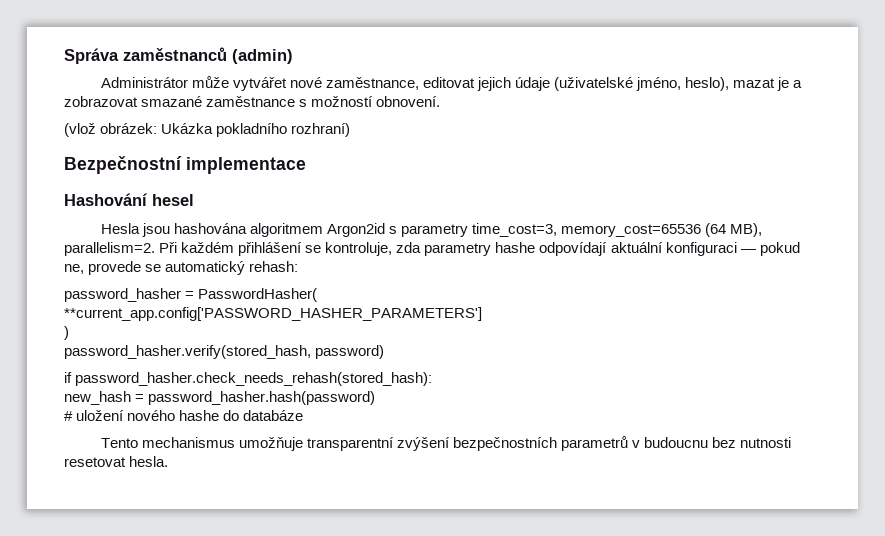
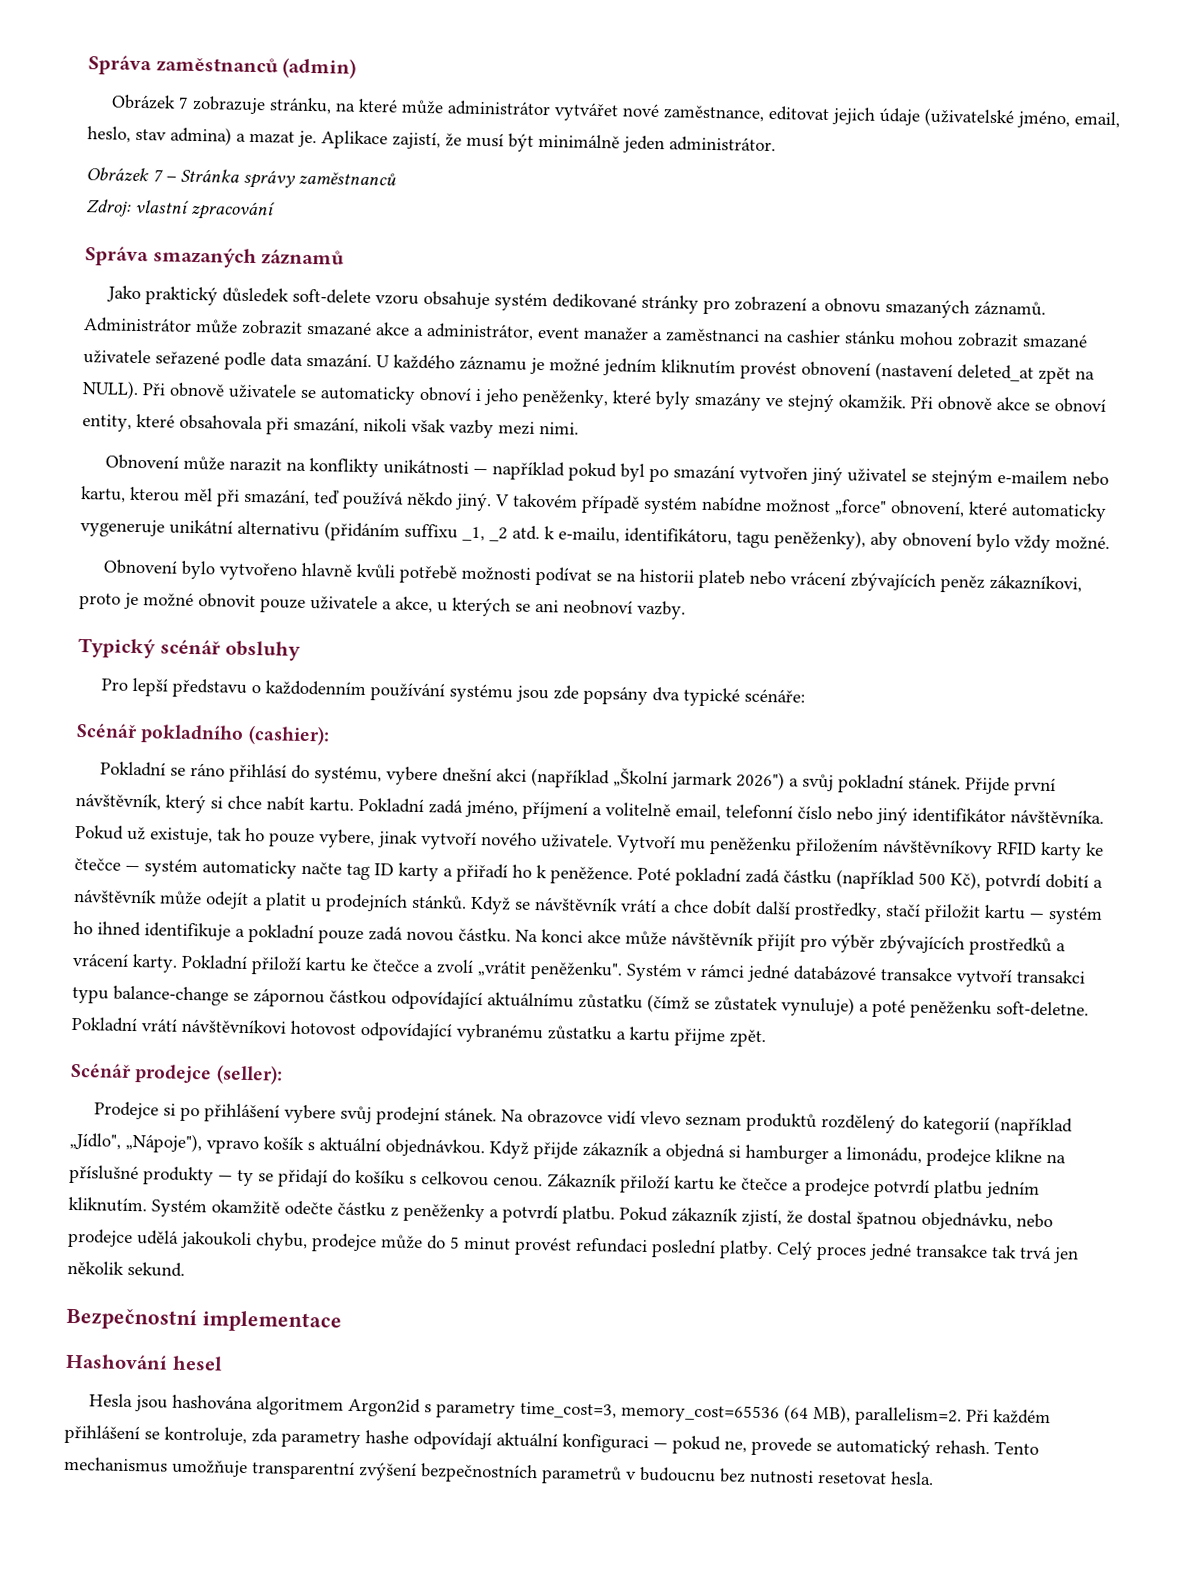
- Administrátor může vytvářet nové zaměstnance, editovat jejich údaje (uživatelské jméno, heslo), mazat je a zobrazovat smazané zaměstnance s možností obnovení.
- (vlož obrázek: Ukázka pokladního rozhraní)
+ Obrázek 7 zobrazuje stránku, na které může administrátor vytvářet nové zaměstnance, editovat jejich údaje (uživatelské jméno, email, heslo, stav admina) a mazat je. Aplikace zajistí, že musí být minimálně jeden administrátor.
+ Obrázek 7 – Stránka správy zaměstnanců
+ Zdroj: vlastní zpracování
+ Správa smazaných záznamů
+ Jako praktický důsledek soft-delete vzoru obsahuje systém dedikované stránky pro zobrazení a obnovu smazaných záznamů. Administrátor může zobrazit smazané akce a administrátor, event manažer a zaměstnanci na cashier stánku mohou zobrazit smazané uživatele seřazené podle data smazání. U každého záznamu je možné jedním kliknutím provést obnovení (nastavení deleted_at zpět na NULL). Při obnově uživatele se automaticky obnoví i jeho peněženky, které byly smazány ve stejný okamžik. Při obnově akce se obnoví entity, které obsahovala při smazání, nikoli však vazby mezi nimi.
+ Obnovení může narazit na konflikty unikátnosti — například pokud byl po smazání vytvořen jiný uživatel se stejným e-mailem nebo kartu, kterou měl při smazání, teď používá někdo jiný. V takovém případě systém nabídne možnost „force" obnovení, které automaticky vygeneruje unikátní alternativu (přidáním suffixu _1, _2 atd. k e-mailu, identifikátoru, tagu peněženky), aby obnovení bylo vždy možné.
+ Obnovení bylo vytvořeno hlavně kvůli potřebě možnosti podívat se na historii plateb nebo vrácení zbývajících peněz zákazníkovi, proto je možné obnovit pouze uživatele a akce, u kterých se ani neobnoví vazby.
+ Typický scénář obsluhy
+ Pro lepší představu o každodenním používání systému jsou zde popsány dva typické scénáře:
+ Scénář pokladního (cashier):
+ Pokladní se ráno přihlásí do systému, vybere dnešní akci (například „Školní jarmark 2026") a svůj pokladní stánek. Přijde první návštěvník, který si chce nabít kartu. Pokladní zadá jméno, příjmení a volitelně email, telefonní číslo nebo jiný identifikátor návštěvníka. Pokud už existuje, tak ho pouze vybere, jinak vytvoří nového uživatele. Vytvoří mu peněženku přiložením návštěvníkovy RFID karty ke čtečce — systém automaticky načte tag ID karty a přiřadí ho k peněžence. Poté pokladní zadá částku (například 500 Kč), potvrdí dobití a návštěvník může odejít a platit u prodejních stánků. Když se návštěvník vrátí a chce dobít další prostředky, stačí přiložit kartu — systém ho ihned identifikuje a pokladní pouze zadá novou částku. Na konci akce může návštěvník přijít pro výběr zbývajících prostředků a vrácení karty. Pokladní přiloží kartu ke čtečce a zvolí „vrátit peněženku". Systém v rámci jedné databázové transakce vytvoří transakci typu balance-change se zápornou částkou odpovídající aktuálnímu zůstatku (čímž se zůstatek vynuluje) a poté peněženku soft-deletne. Pokladní vrátí návštěvníkovi hotovost odpovídající vybranému zůstatku a kartu přijme zpět.
+ Scénář prodejce (seller):
+ Prodejce si po přihlášení vybere svůj prodejní stánek. Na obrazovce vidí vlevo seznam produktů rozdělený do kategorií (například „Jídlo", „Nápoje"), vpravo košík s aktuální objednávkou. Když přijde zákazník a objedná si hamburger a limonádu, prodejce klikne na příslušné produkty — ty se přidají do košíku s celkovou cenou. Zákazník přiloží kartu ke čtečce a prodejce potvrdí platbu jedním kliknutím. Systém okamžitě odečte částku z peněženky a potvrdí platbu. Pokud zákazník zjistí, že dostal špatnou objednávku, nebo prodejce udělá jakoukoli chybu, prodejce může do 5 minut provést refundaci poslední platby. Celý proces jedné transakce tak trvá jen několik sekund.
- Při každém přihlášení se kontroluje, zda parametry hashe odpovídají aktuální konfiguraci — pokud ne, provede se automatický rehash:
- password_hasher = PasswordHasher(
- **current_app.config['PASSWORD_HASHER_PARAMETERS']
- )
- password_hasher.verify(stored_hash, password)
- if password_hasher.check_needs_rehash(stored_hash):
- new_hash = password_hasher.hash(password)
- # uložení nového hashe do databáze
- Tento mechanismus umožňuje transparentní zvýšení bezpečnostních parametrů v budoucnu bez nutnosti resetovat hesla.
+ Při každém přihlášení se kontroluje, zda parametry hashe odpovídají aktuální konfiguraci — pokud ne, provede se automatický rehash. Tento mechanismus umožňuje transparentní zvýšení bezpečnostních parametrů v budoucnu bez nutnosti resetovat hesla.

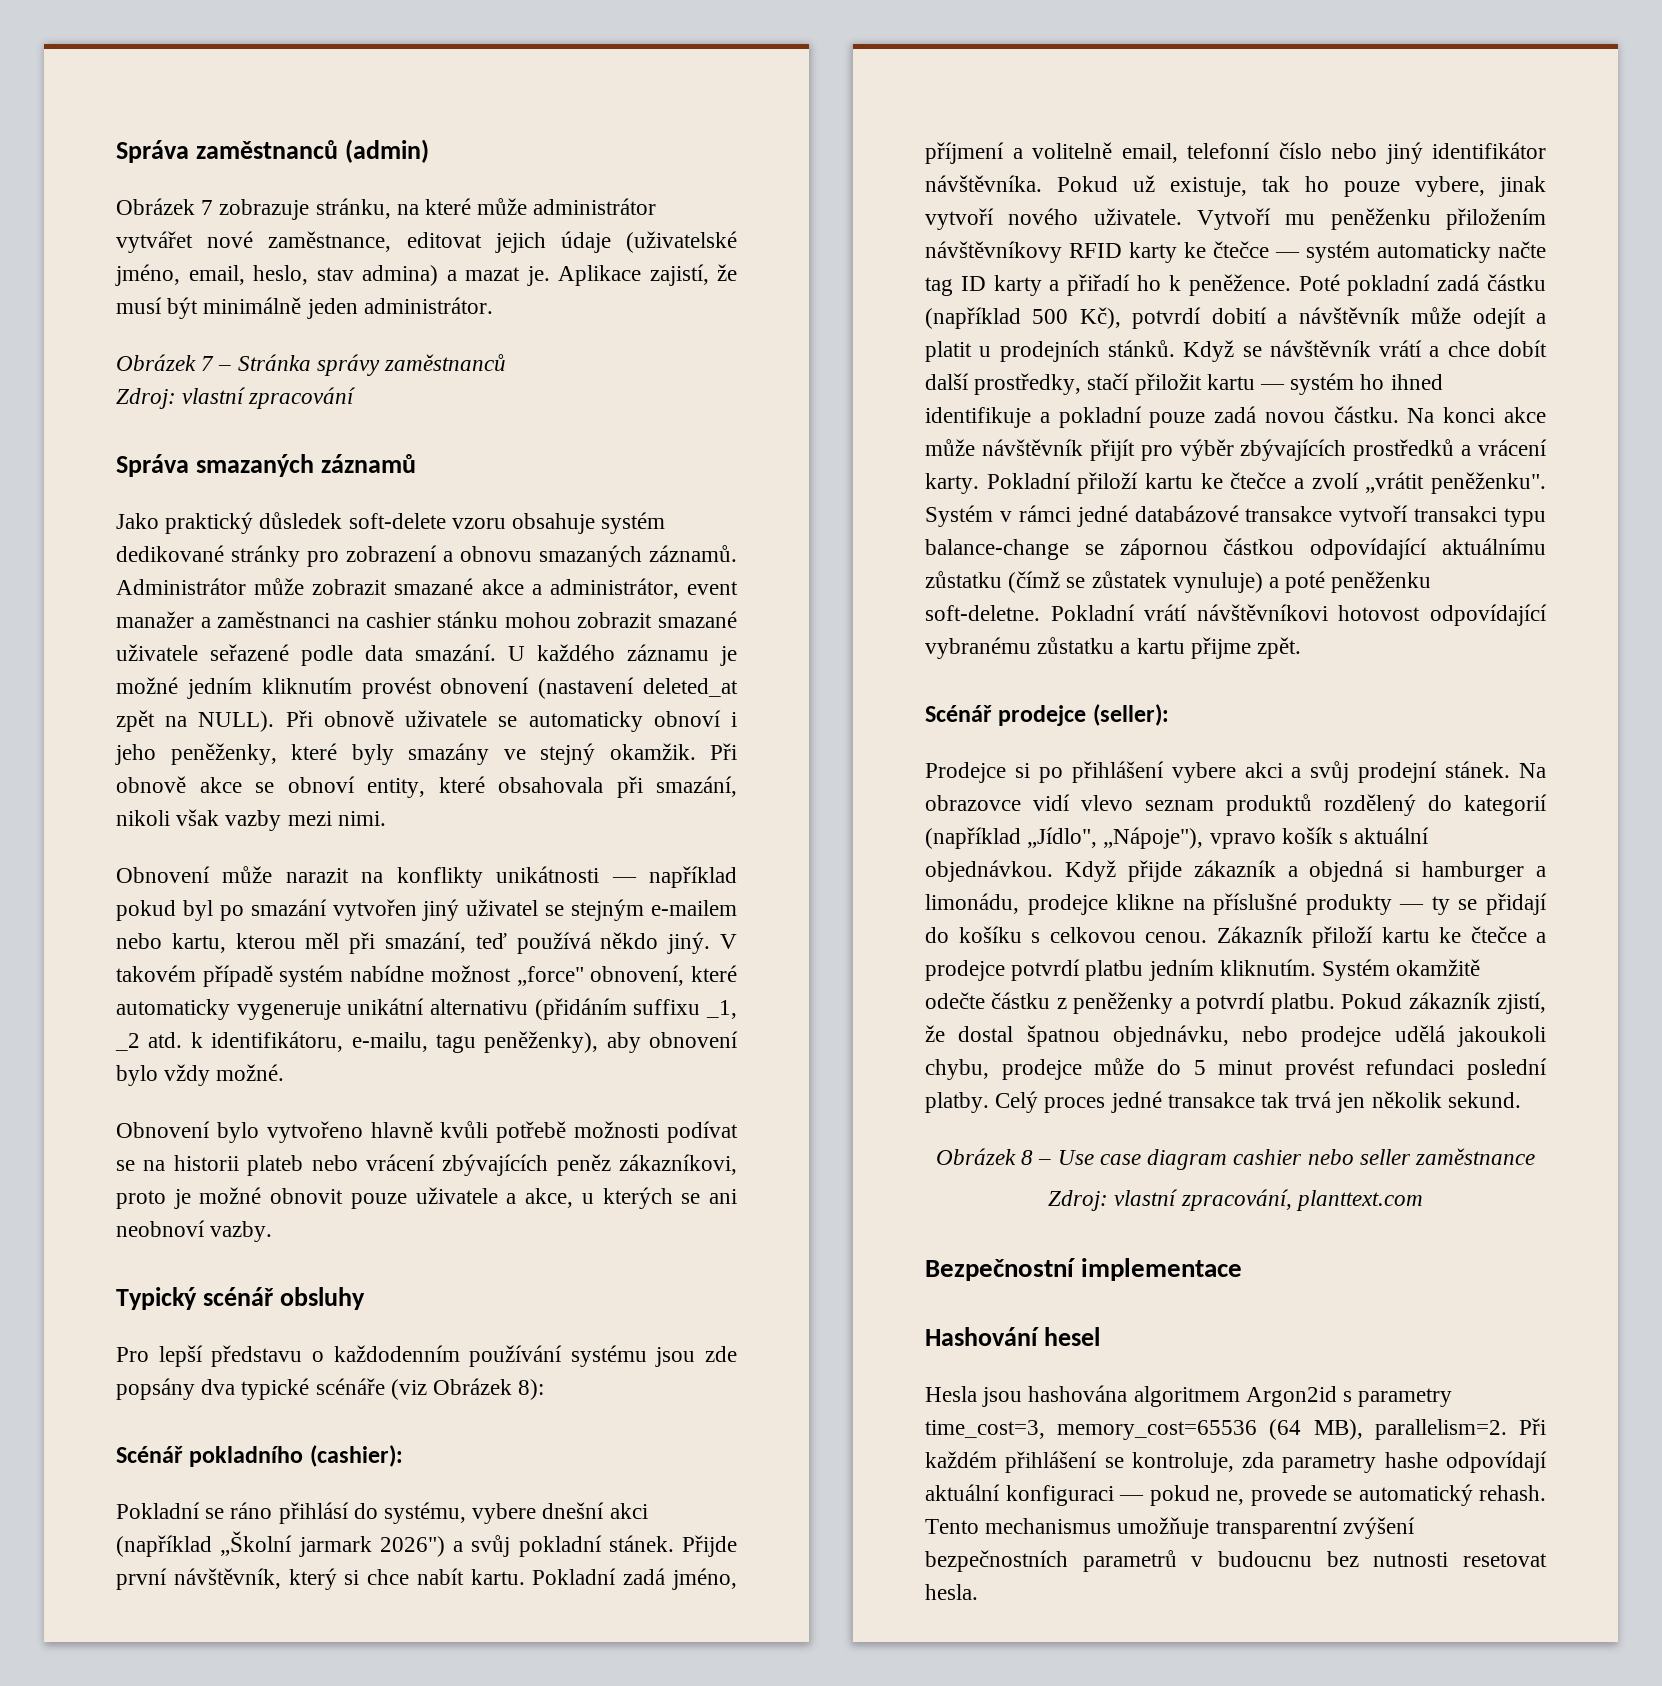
- V takovém případě systém nabídne možnost „force" obnovení, které automaticky vygeneruje unikátní alternativu (přidáním suffixu _1, _2 atd. k e-mailu, identifikátoru, tagu peněženky), aby obnovení bylo vždy možné.
+ V takovém případě systém nabídne možnost „force" obnovení, které automaticky vygeneruje unikátní alternativu (přidáním suffixu _1, _2 atd. k identifikátoru, e-mailu, tagu peněženky), aby obnovení bylo vždy možné.
- Pro lepší představu o každodenním používání systému jsou zde popsány dva typické scénáře:
+ Pro lepší představu o každodenním používání systému jsou zde popsány dva typické scénáře (viz Obrázek 8):
- Prodejce si po přihlášení vybere svůj prodejní stánek.
+ Prodejce si po přihlášení vybere akci a svůj prodejní stánek.
+ Obrázek 8 – Use case diagram cashier nebo seller zaměstnance
+ Zdroj: vlastní zpracování, planttext.com

